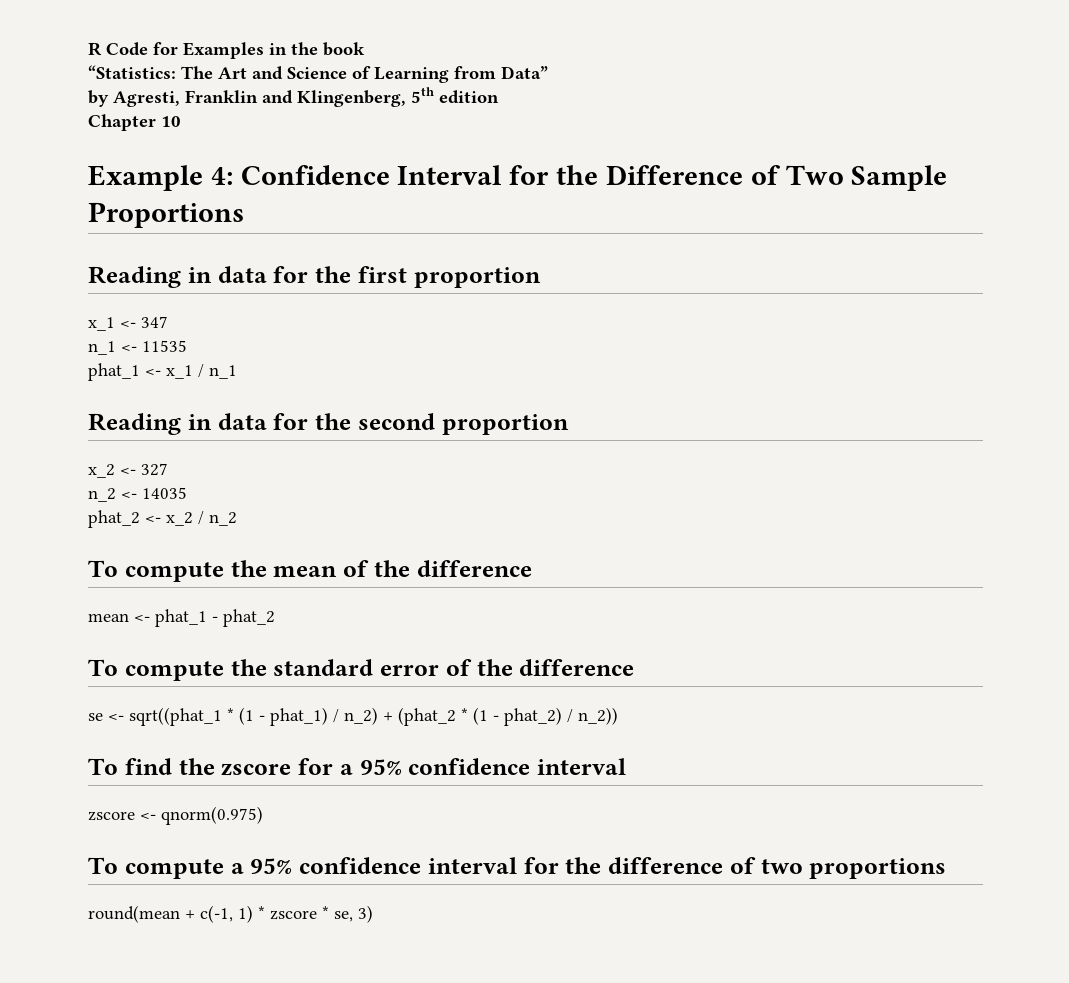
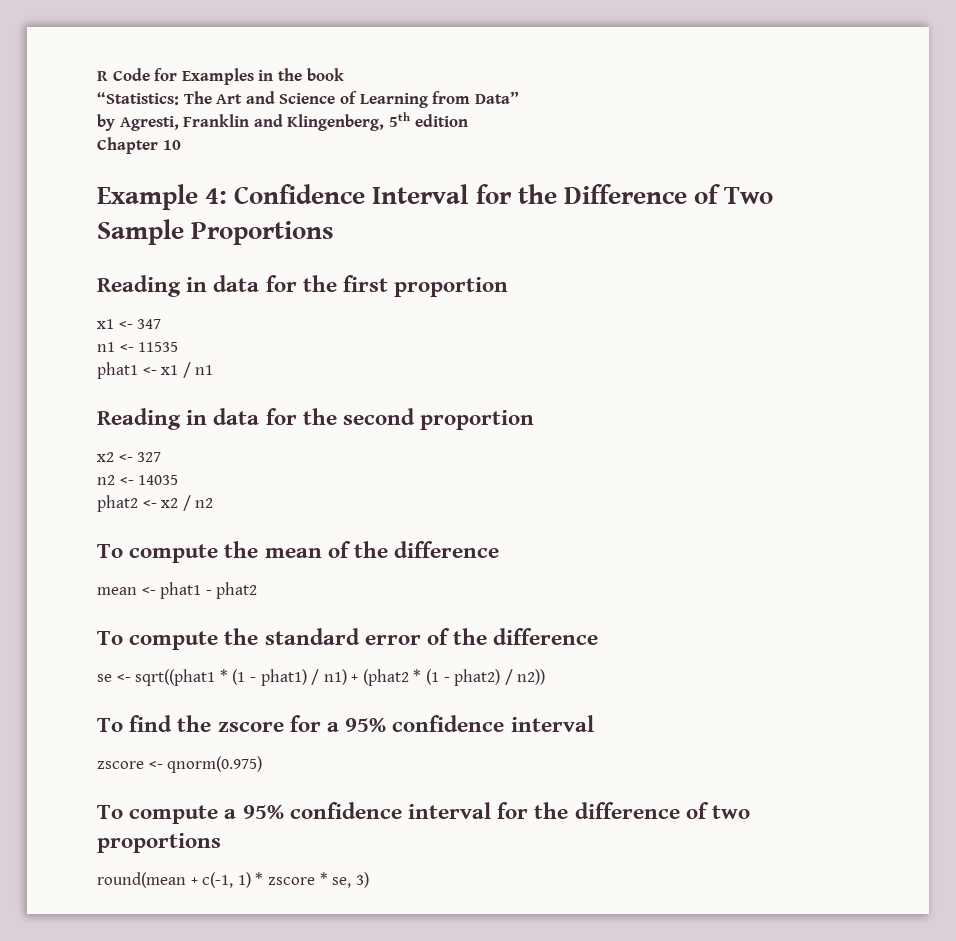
- x_1 <- 347
+ x1 <- 347
- n_1 <- 11535
+ n1 <- 11535
- phat_1 <- x_1 / n_1
+ phat1 <- x1 / n1
- x_2 <- 327
+ x2 <- 327
- n_2 <- 14035
+ n2 <- 14035
- phat_2 <- x_2 / n_2
+ phat2 <- x2 / n2
- mean <- phat_1 - phat_2
+ mean <- phat1 - phat2
- se <- sqrt((phat_1 * (1 - phat_1) / n_2) + (phat_2 * (1 - phat_2) / n_2))
+ se <- sqrt((phat1 * (1 - phat1) / n1) + (phat2 * (1 - phat2) / n2))

